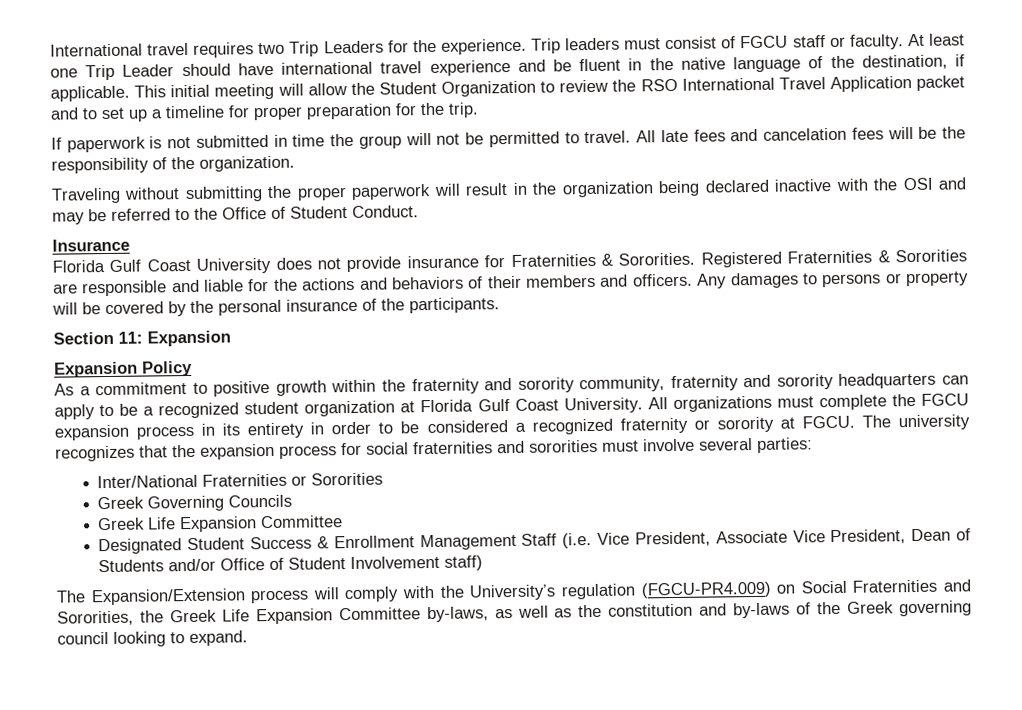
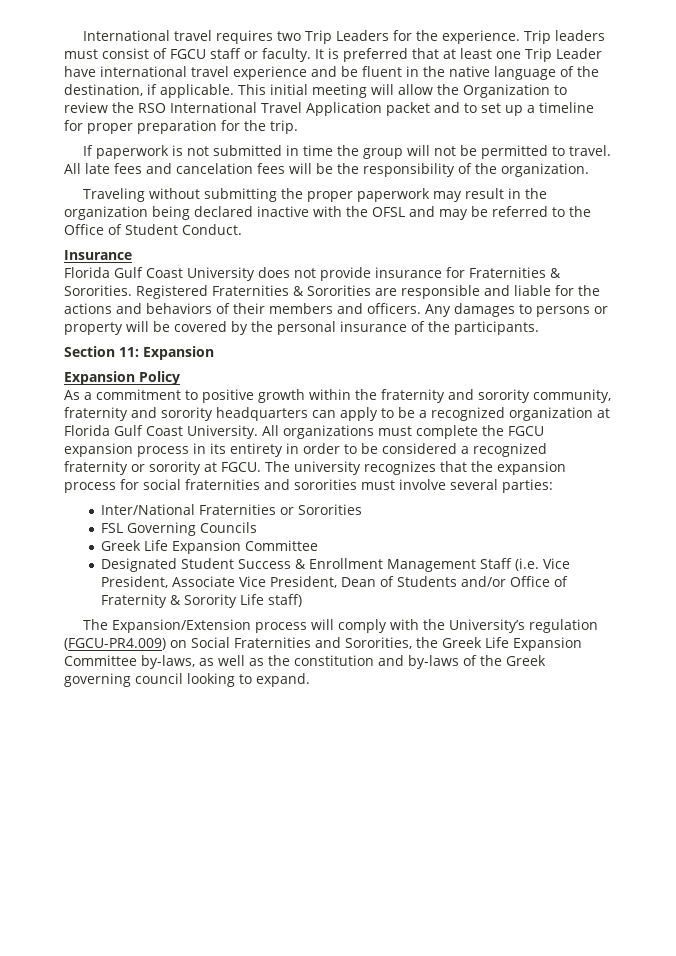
- At least one Trip Leader should have international travel experience and be fluent in the native language of the destination, if applicable.
+ It is preferred that at least one Trip Leader have international travel experience and be fluent in the native language of the destination, if applicable.
- This initial meeting will allow the Student Organization to review the RSO International Travel Application packet and to set up a timeline for proper preparation for the trip.
+ This initial meeting will allow the Organization to review the RSO International Travel Application packet and to set up a timeline for proper preparation for the trip.
- Traveling without submitting the proper paperwork will result in the organization being declared inactive with the OSI and may be referred to the Office of Student Conduct.
+ Traveling without submitting the proper paperwork may result in the organization being declared inactive with the OFSL and may be referred to the Office of Student Conduct.
- As a commitment to positive growth within the fraternity and sorority community, fraternity and sorority headquarters can apply to be a recognized student organization at Florida Gulf Coast University.
+ As a commitment to positive growth within the fraternity and sorority community, fraternity and sorority headquarters can apply to be a recognized organization at Florida Gulf Coast University.
- Greek Governing Councils
+ FSL Governing Councils
- Designated Student Success & Enrollment Management Staff (i.e. Vice President, Associate Vice President, Dean of Students and/or Office of Student Involvement staff)
+ Designated Student Success & Enrollment Management Staff (i.e. Vice President, Associate Vice President, Dean of Students and/or Office of Fraternity & Sorority Life staff)

